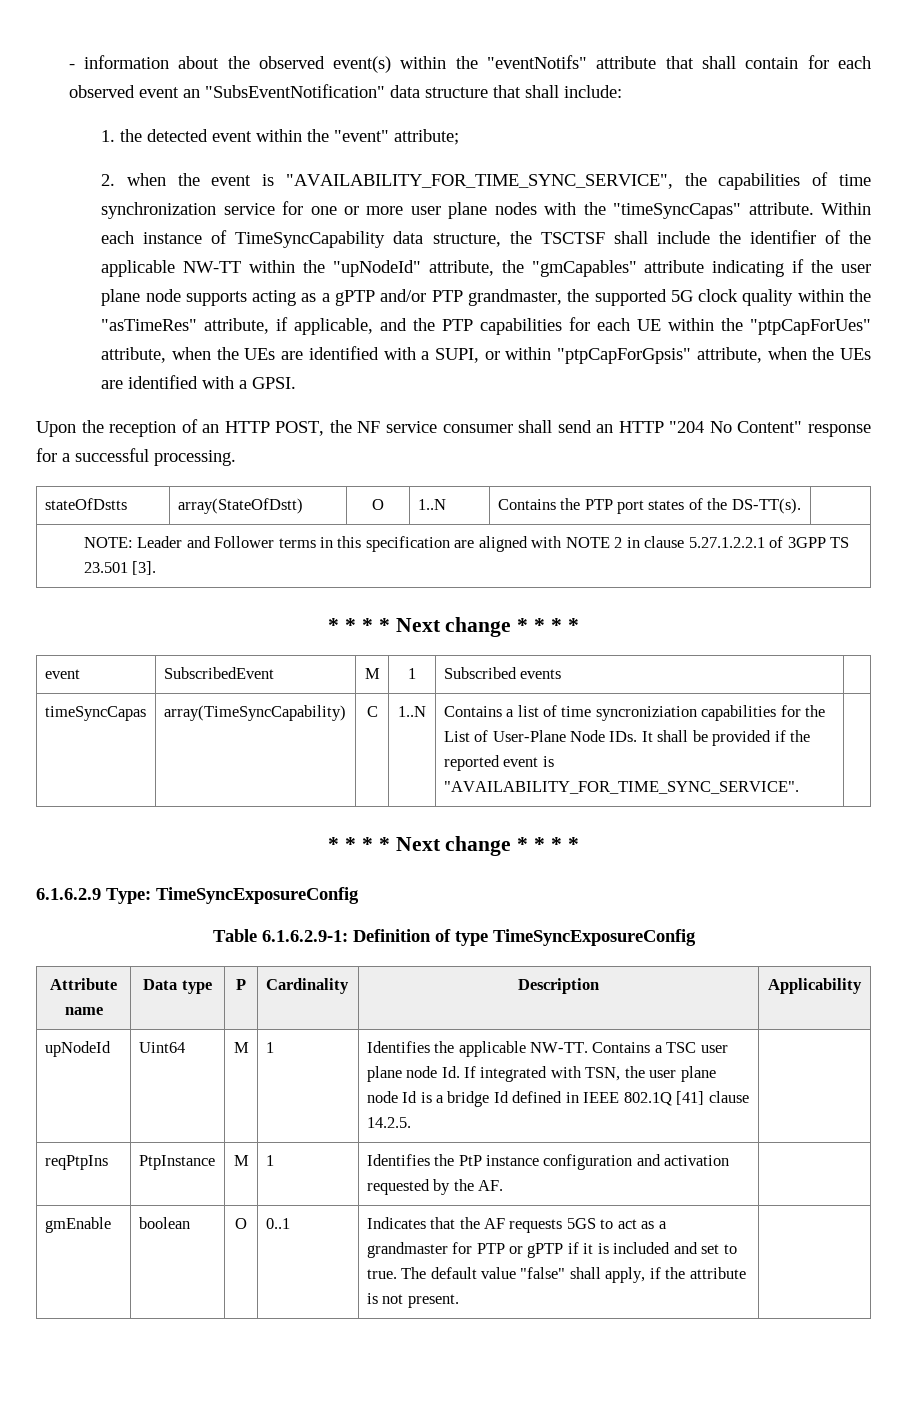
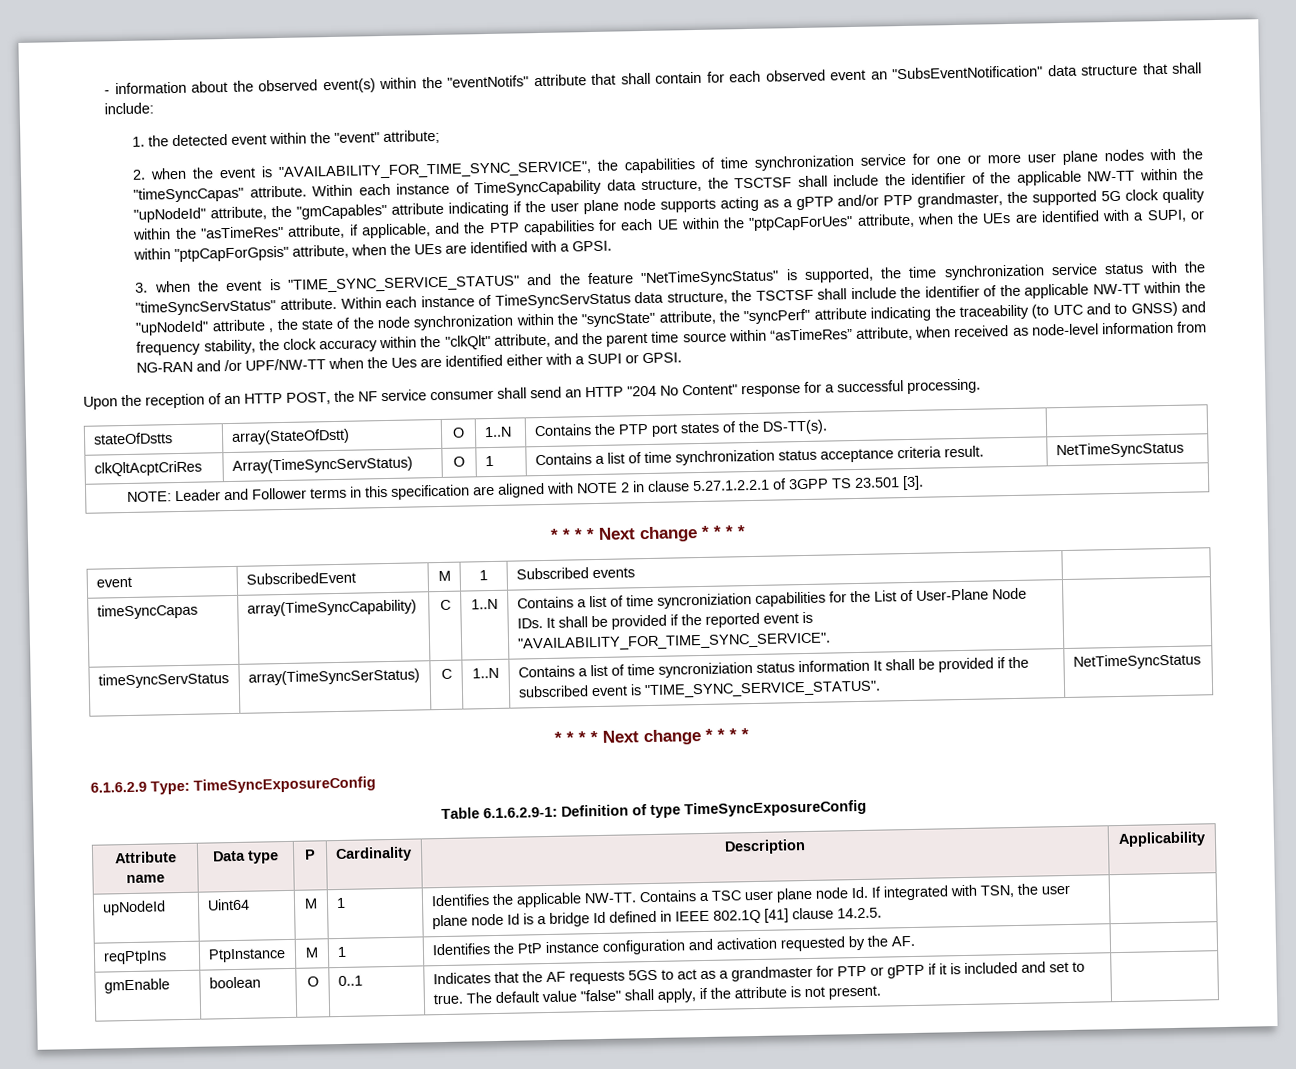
+ 3. when the event is "TIME_SYNC_SERVICE_STATUS" and the feature "NetTimeSyncStatus" is supported, the time synchronization service status with the "timeSyncServStatus" attribute. Within each instance of TimeSyncServStatus data structure, the TSCTSF shall include the identifier of the applicable NW-TT within the "upNodeId" attribute , the state of the node synchronization within the "syncState" attribute, the "syncPerf" attribute indicating the traceability (to UTC and to GNSS) and frequency stability, the clock accuracy within the "clkQlt" attribute, and the parent time source within “asTimeRes” attribute, when received as node-level information from NG-RAN and /or UPF/NW-TT when the Ues are identified either with a SUPI or GPSI.
+ clkQltAcptCriRes | Array(TimeSyncServStatus) | O | 1 | Contains a list of time synchronization status acceptance criteria result. | NetTimeSyncStatus
+ timeSyncServStatus | array(TimeSyncSerStatus) | C | 1..N | Contains a list of time syncroniziation status information It shall be provided if the subscribed event is "TIME_SYNC_SERVICE_STATUS". | NetTimeSyncStatus

